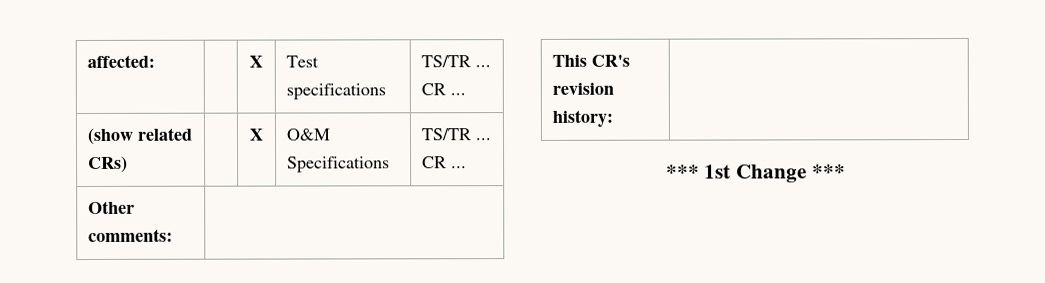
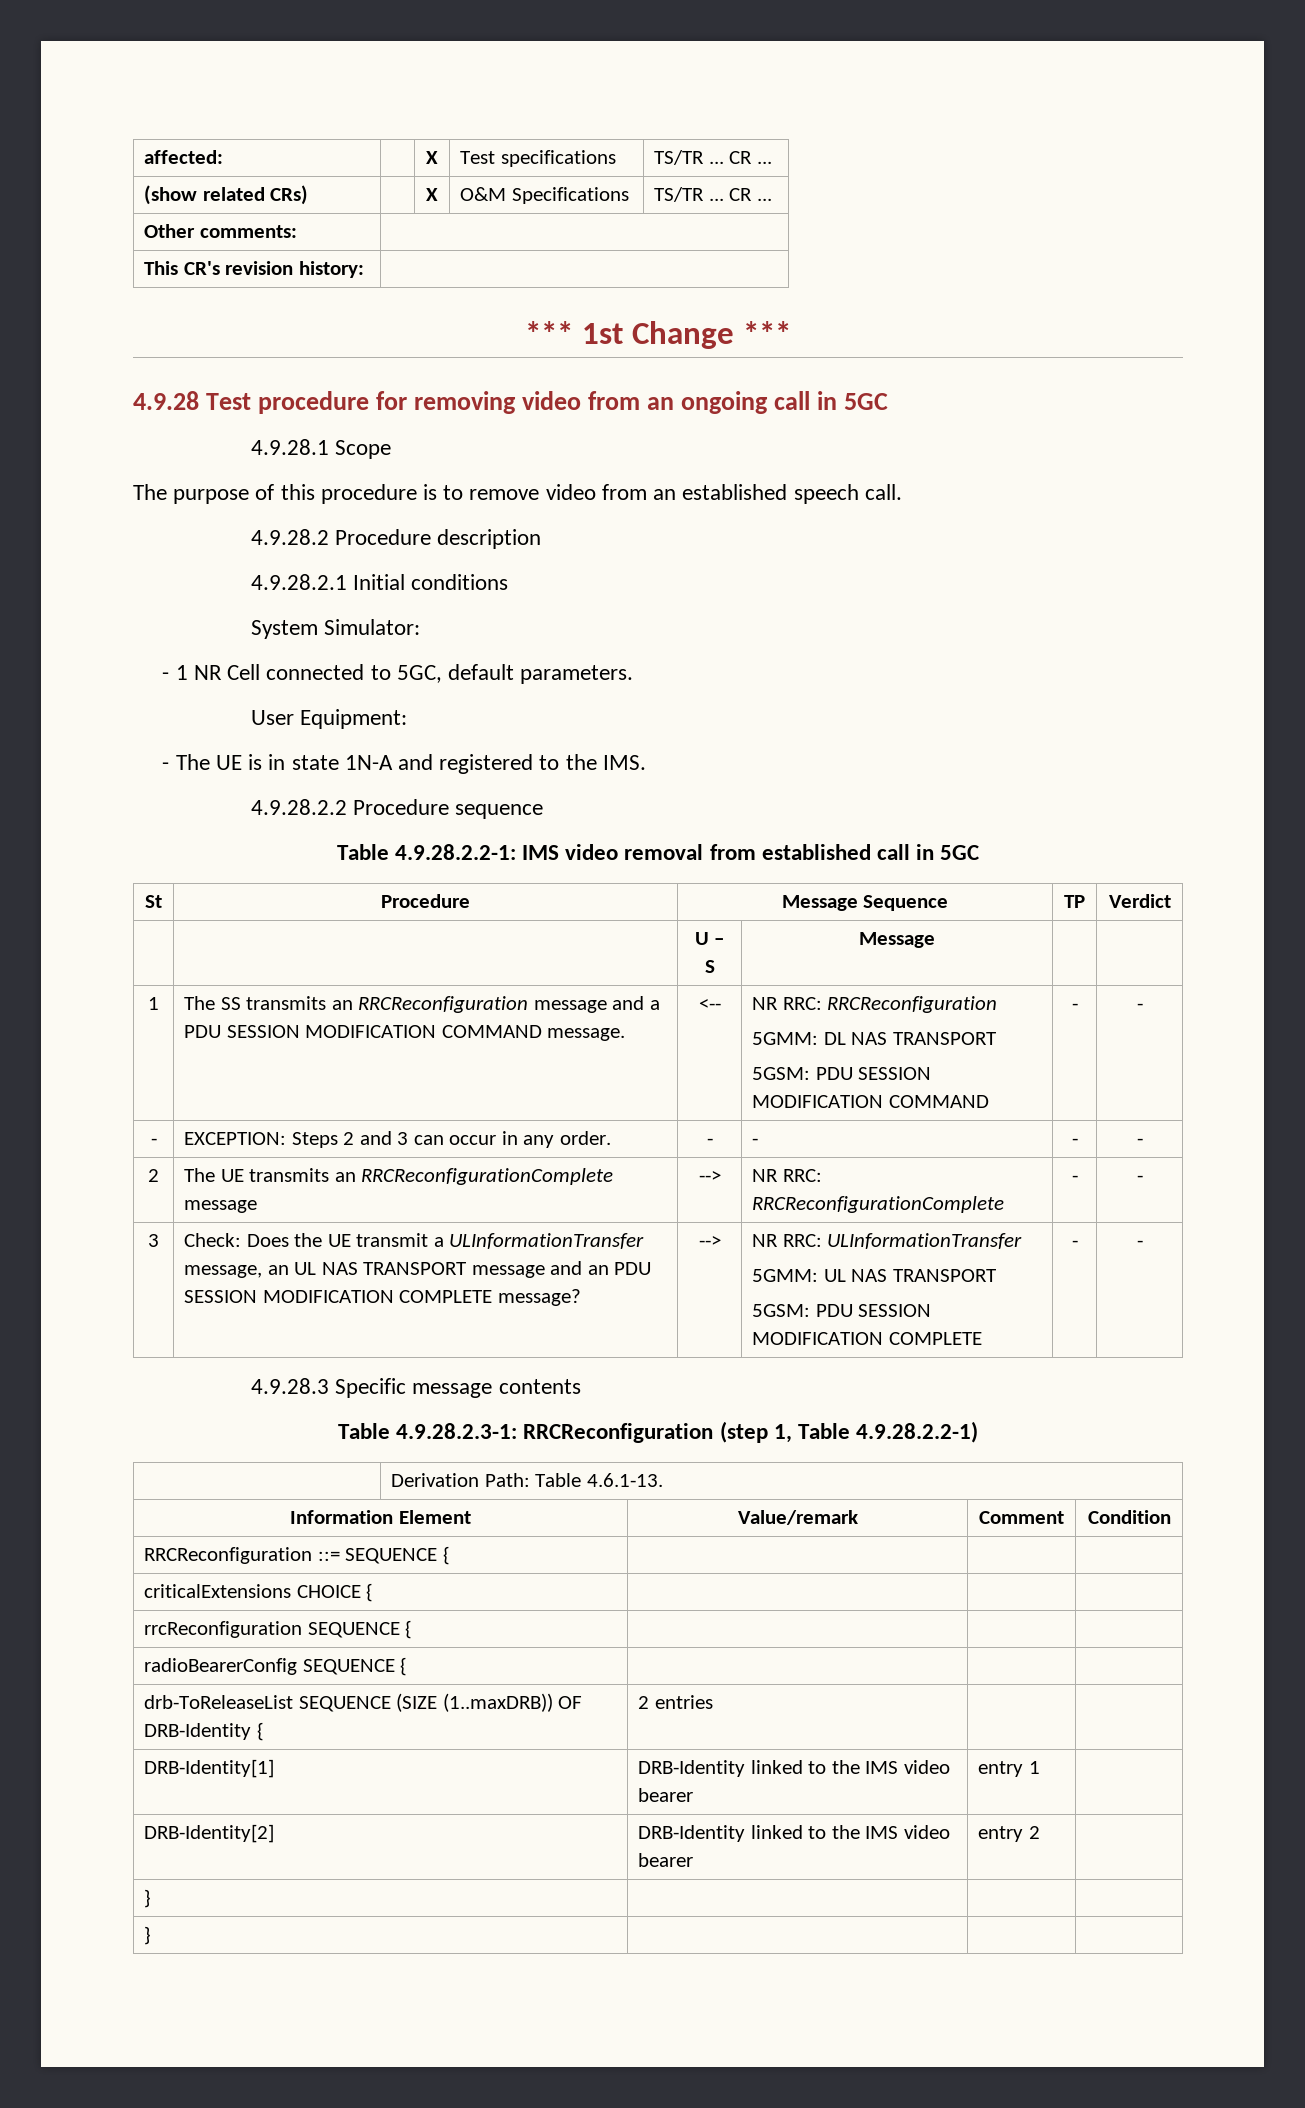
+ 4.9.28 Test procedure for removing video from an ongoing call in 5GC
+ 4.9.28.1 Scope
+ The purpose of this procedure is to remove video from an established speech call.
+ 4.9.28.2 Procedure description
+ 4.9.28.2.1 Initial conditions
+ System Simulator:
+ - 1 NR Cell connected to 5GC, default parameters.
+ User Equipment:
+ - The UE is in state 1N-A and registered to the IMS.
+ 4.9.28.2.2 Procedure sequence
+ Table 4.9.28.2.2-1: IMS video removal from established call in 5GC
+ St | Procedure | Message Sequence | TP | Verdict
+ | | U – S | Message | |
+ 1 | The SS transmits an RRCReconfiguration message and a PDU SESSION MODIFICATION COMMAND message. | <-- | NR RRC: RRCReconfiguration
+ 5GMM: DL NAS TRANSPORT
+ 5GSM: PDU SESSION MODIFICATION COMMAND | - | -
+ - | EXCEPTION: Steps 2 and 3 can occur in any order. | - | - | - | -
+ 2 | The UE transmits an RRCReconfigurationComplete message | --> | NR RRC: RRCReconfigurationComplete | - | -
+ 3 | Check: Does the UE transmit a ULInformationTransfer message, an UL NAS TRANSPORT message and an PDU SESSION MODIFICATION COMPLETE message? | --> | NR RRC: ULInformationTransfer
+ 5GMM: UL NAS TRANSPORT
+ 5GSM: PDU SESSION MODIFICATION COMPLETE | - | -
+ 4.9.28.3 Specific message contents
+ Table 4.9.28.2.3-1: RRCReconfiguration (step 1, Table 4.9.28.2.2-1)
+ | Derivation Path: Table 4.6.1-13.
+ Information Element | Value/remark | Comment | Condition
+ RRCReconfiguration ::= SEQUENCE { | | |
+ criticalExtensions CHOICE { | | |
+ rrcReconfiguration SEQUENCE { | | |
+ radioBearerConfig SEQUENCE { | | |
+ drb-ToReleaseList SEQUENCE (SIZE (1..maxDRB)) OF DRB-Identity { | 2 entries | |
+ DRB-Identity[1] | DRB-Identity linked to the IMS video bearer | entry 1 |
+ DRB-Identity[2] | DRB-Identity linked to the IMS video bearer | entry 2 |
+ } | | |
+ } | | |

